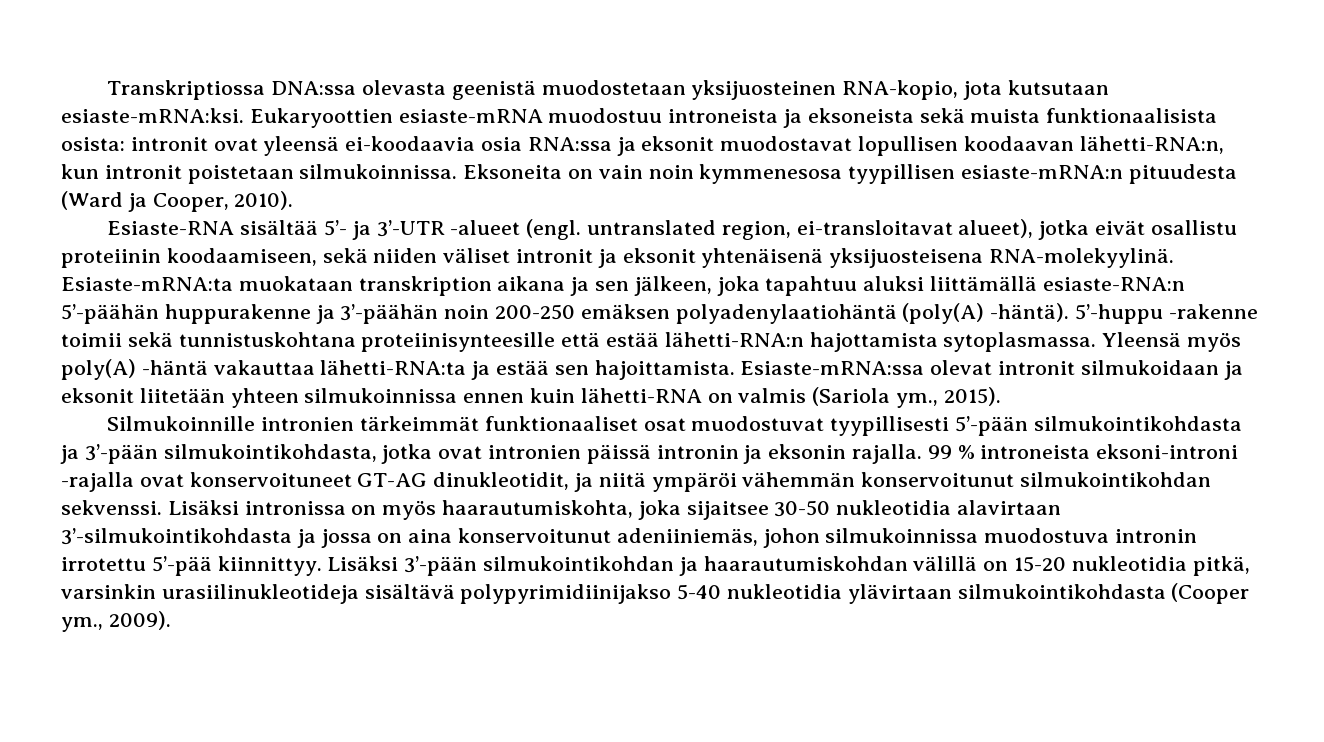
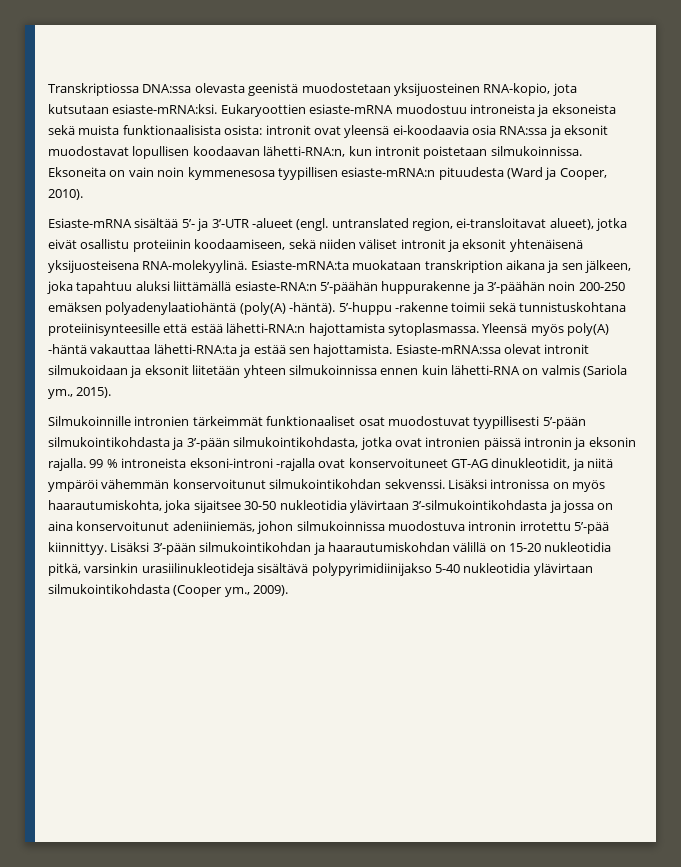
- Esiaste-RNA sisältää 5’- ja 3’-UTR -alueet (engl. untranslated region, ei-transloitavat alueet), jotka eivät osallistu proteiinin koodaamiseen, sekä niiden väliset intronit ja eksonit yhtenäisenä yksijuosteisena RNA-molekyylinä.
+ Esiaste-mRNA sisältää 5’- ja 3’-UTR -alueet (engl. untranslated region, ei-transloitavat alueet), jotka eivät osallistu proteiinin koodaamiseen, sekä niiden väliset intronit ja eksonit yhtenäisenä yksijuosteisena RNA-molekyylinä.
- Yleensä myös poly(A) -häntä vakauttaa lähetti-RNA:ta ja estää sen hajoittamista.
+ Yleensä myös poly(A) -häntä vakauttaa lähetti-RNA:ta ja estää sen hajottamista.
- Lisäksi intronissa on myös haarautumiskohta, joka sijaitsee 30-50 nukleotidia alavirtaan 3’-silmukointikohdasta ja jossa on aina konservoitunut adeniiniemäs, johon silmukoinnissa muodostuva intronin irrotettu 5’-pää kiinnittyy.
+ Lisäksi intronissa on myös haarautumiskohta, joka sijaitsee 30-50 nukleotidia ylävirtaan 3’-silmukointikohdasta ja jossa on aina konservoitunut adeniiniemäs, johon silmukoinnissa muodostuva intronin irrotettu 5’-pää kiinnittyy.

